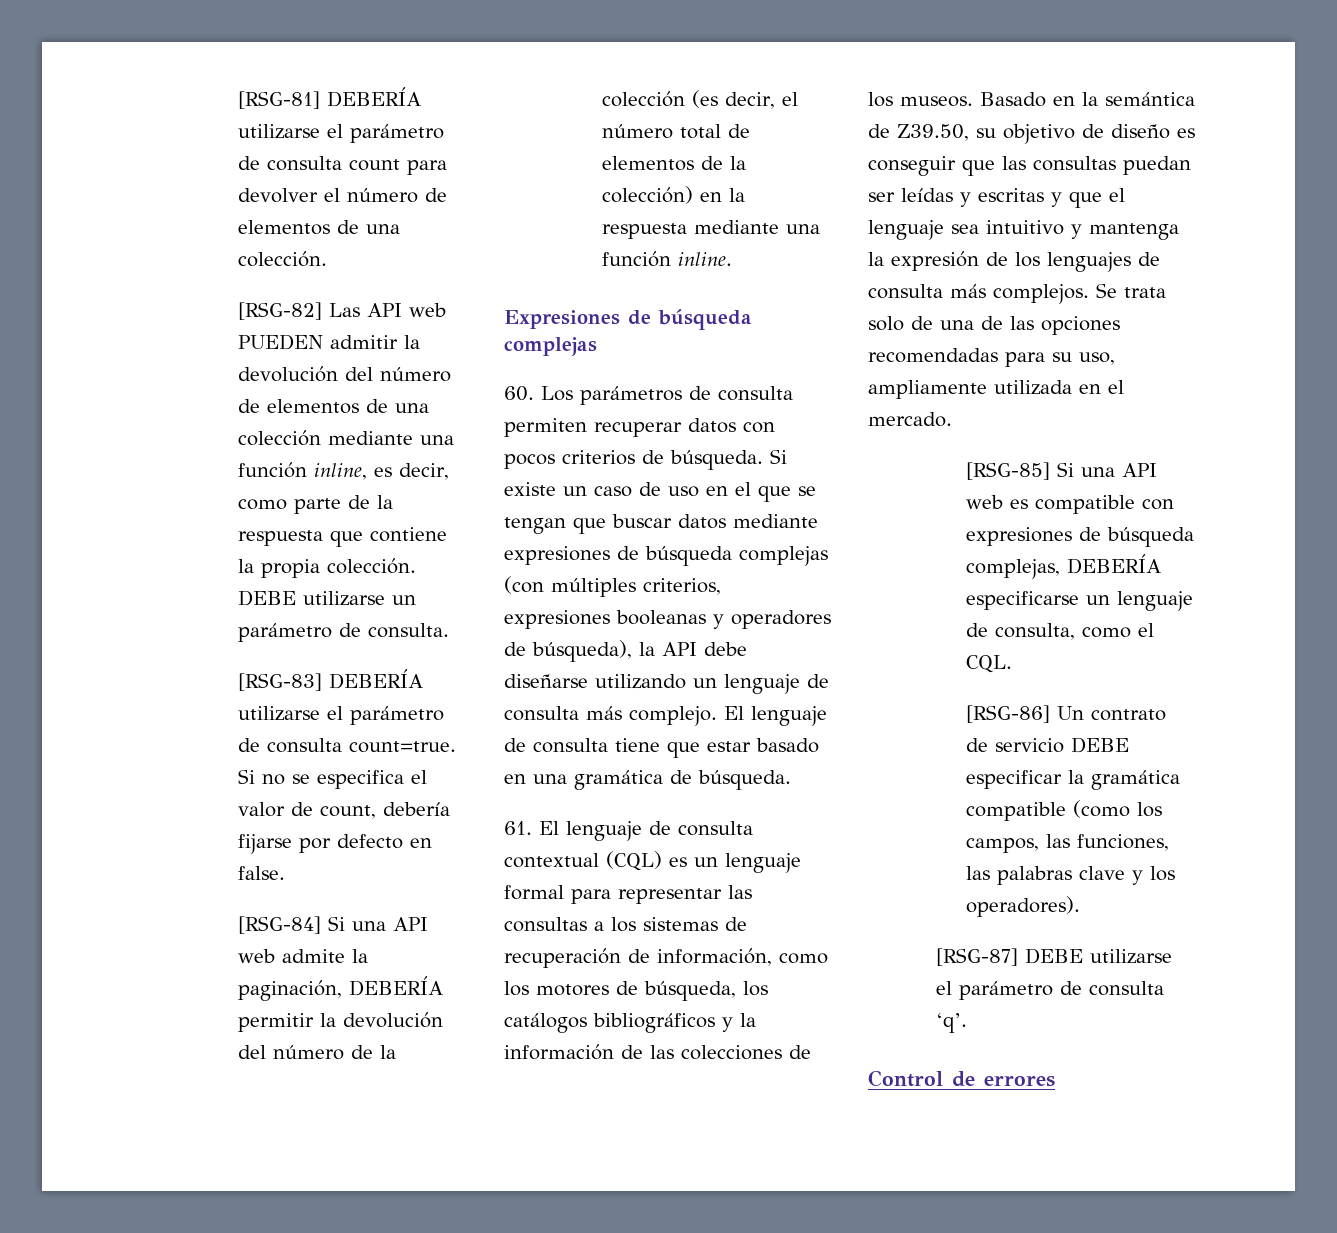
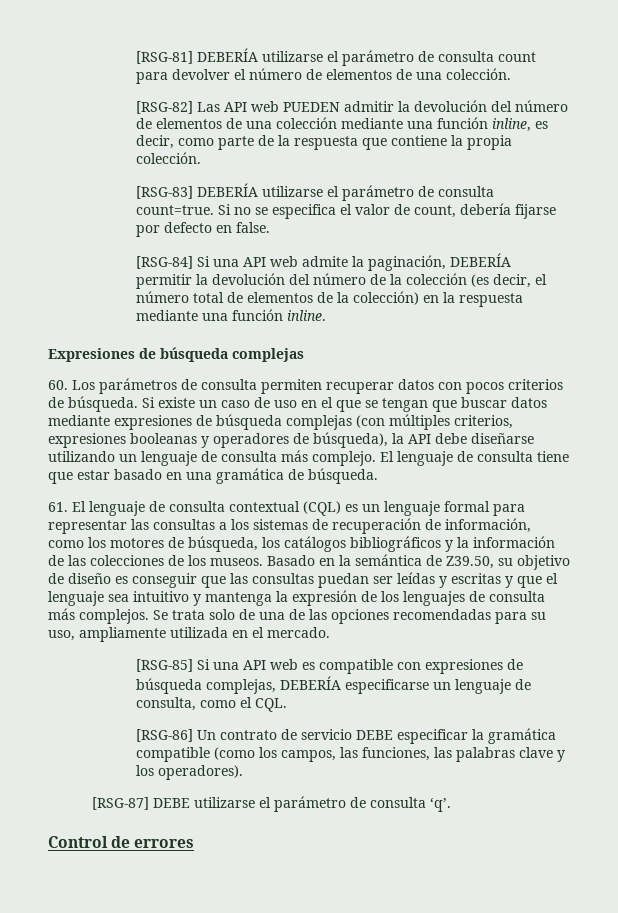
- DEBE utilizarse un parámetro de consulta.

